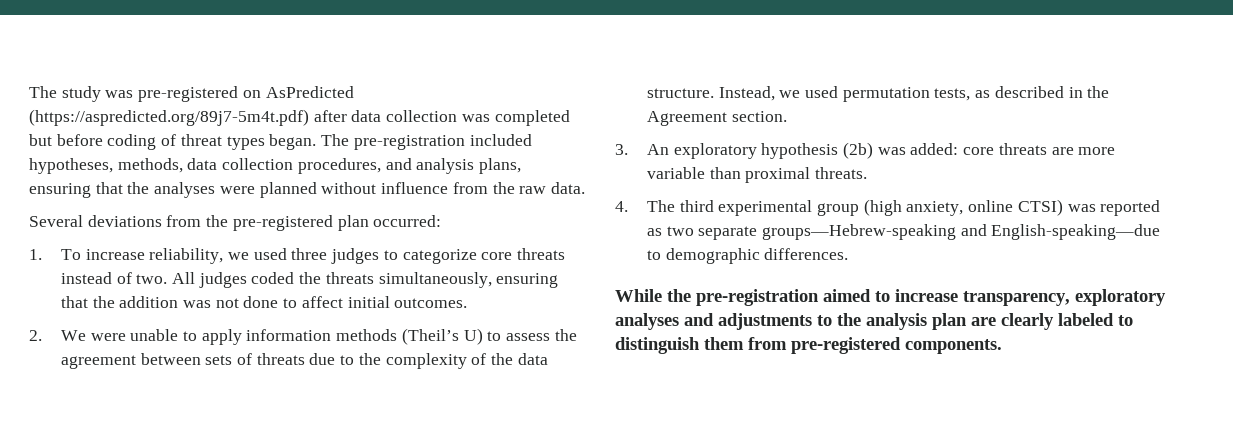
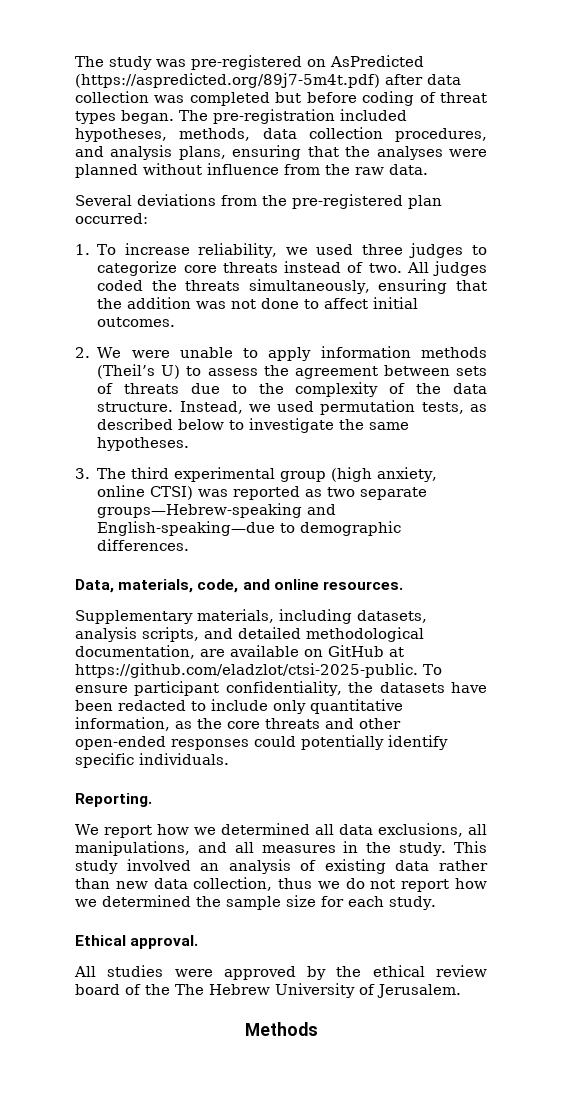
- Instead, we used permutation tests, as described in the Agreement section.
- 3. An exploratory hypothesis (2b) was added: core threats are more variable than proximal threats.
- 4. The third experimental group (high anxiety, online CTSI) was reported as two separate groups—Hebrew-speaking and English-speaking—due to demographic differences.
+ Instead, we used permutation tests, as described below to investigate the same hypotheses.
+ 3. The third experimental group (high anxiety, online CTSI) was reported as two separate groups—Hebrew-speaking and English-speaking—due to demographic differences.
- While the pre-registration aimed to increase transparency, exploratory analyses and adjustments to the analysis plan are clearly labeled to distinguish them from pre-registered components.
+ Data, materials, code, and online resources.
+ Supplementary materials, including datasets, analysis scripts, and detailed methodological documentation, are available on GitHub at https://github.com/eladzlot/ctsi-2025-public. To ensure participant confidentiality, the datasets have been redacted to include only quantitative information, as the core threats and other open-ended responses could potentially identify specific individuals.
+ Reporting.
+ We report how we determined all data exclusions, all manipulations, and all measures in the study. This study involved an analysis of existing data rather than new data collection, thus we do not report how we determined the sample size for each study.
+ Ethical approval.
+ All studies were approved by the ethical review board of the The Hebrew University of Jerusalem.
+ Methods

